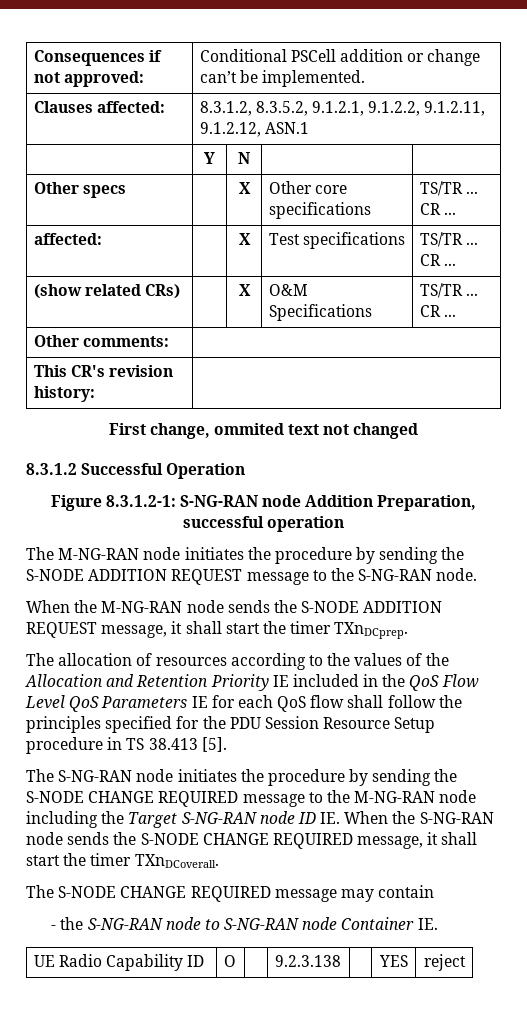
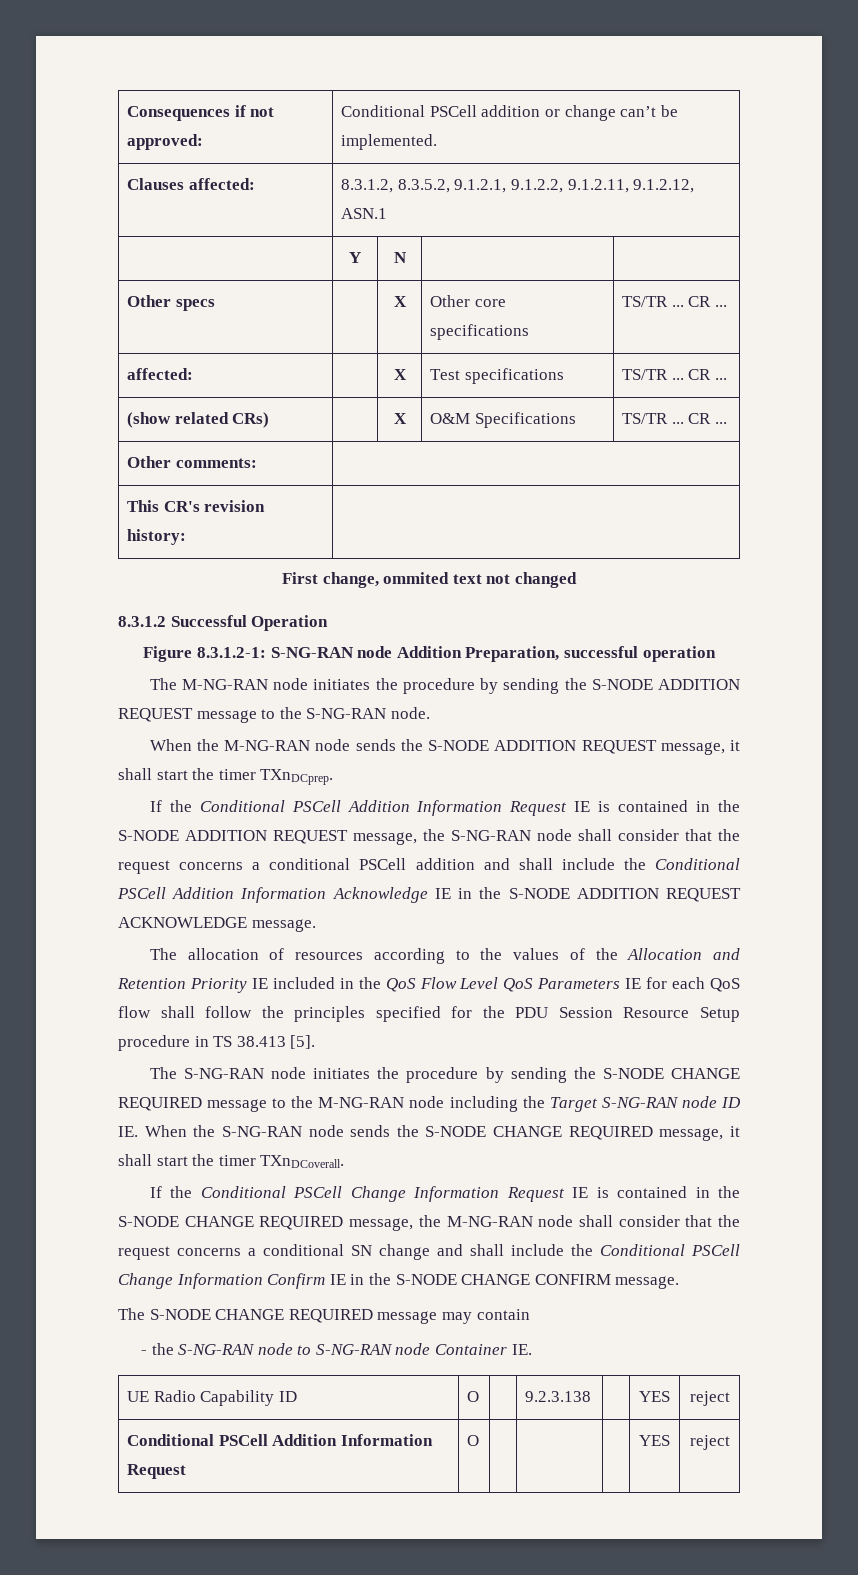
+ If the Conditional PSCell Addition Information Request IE is contained in the S-NODE ADDITION REQUEST message, the S-NG-RAN node shall consider that the request concerns a conditional PSCell addition and shall include the Conditional PSCell Addition Information Acknowledge IE in the S-NODE ADDITION REQUEST ACKNOWLEDGE message.
+ If the Conditional PSCell Change Information Request IE is contained in the S-NODE CHANGE REQUIRED message, the M-NG-RAN node shall consider that the request concerns a conditional SN change and shall include the Conditional PSCell Change Information Confirm IE in the S-NODE CHANGE CONFIRM message.
+ Conditional PSCell Addition Information Request | O | | | | YES | reject

